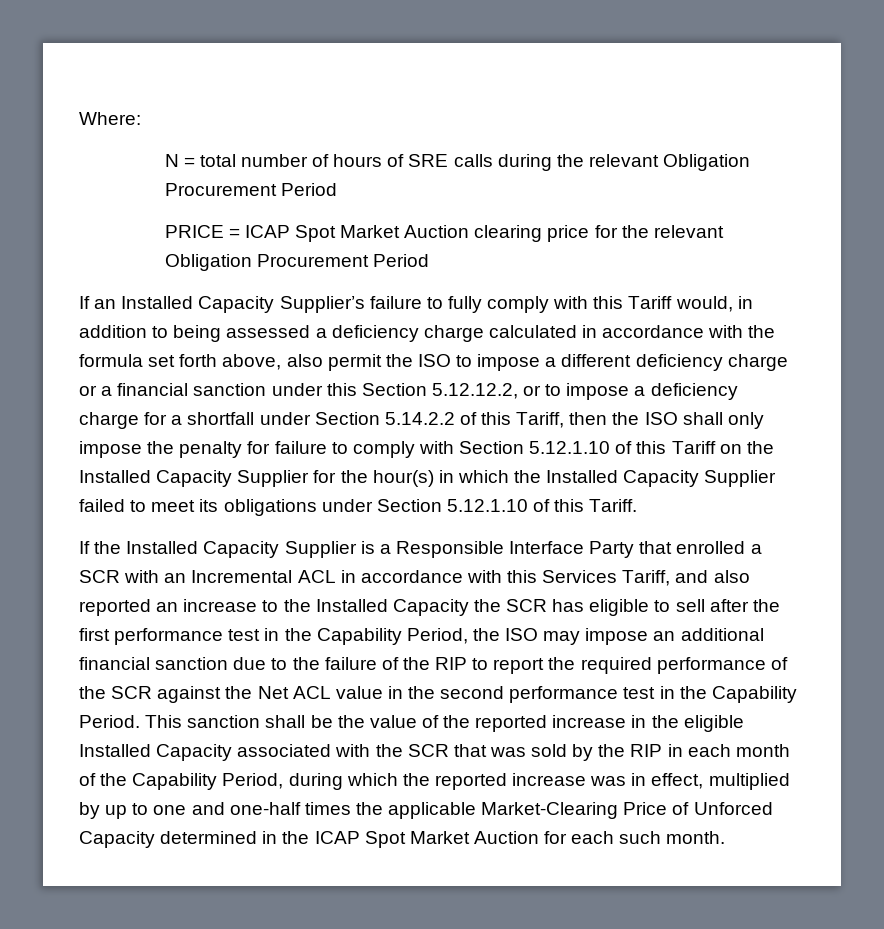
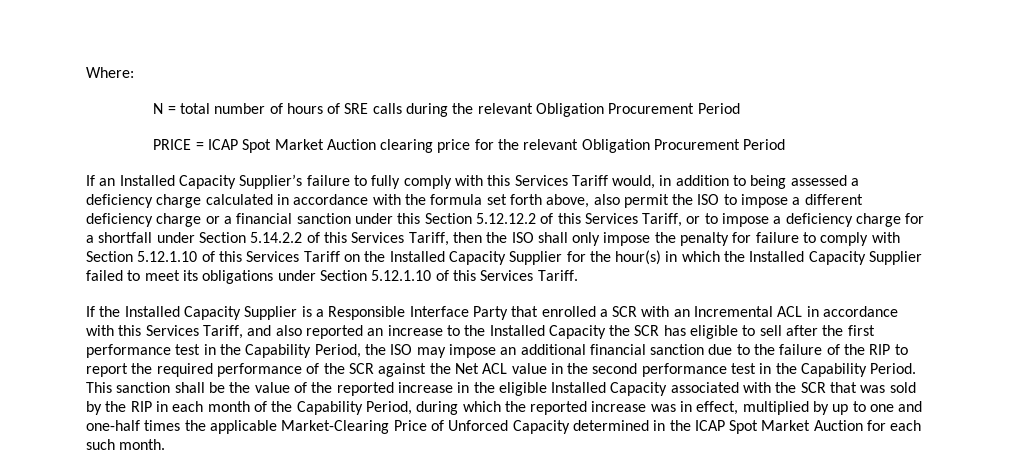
- If an Installed Capacity Supplier’s failure to fully comply with this Tariff would, in addition to being assessed a deficiency charge calculated in accordance with the formula set forth above, also permit the ISO to impose a different deficiency charge or a financial sanction under this Section 5.12.12.2, or to impose a deficiency charge for a shortfall under Section 5.14.2.2 of this Tariff, then the ISO shall only impose the penalty for failure to comply with Section 5.12.1.10 of this Tariff on the Installed Capacity Supplier for the hour(s) in which the Installed Capacity Supplier failed to meet its obligations under Section 5.12.1.10 of this Tariff.
+ If an Installed Capacity Supplier’s failure to fully comply with this Services Tariff would, in addition to being assessed a deficiency charge calculated in accordance with the formula set forth above, also permit the ISO to impose a different deficiency charge or a financial sanction under this Section 5.12.12.2 of this Services Tariff, or to impose a deficiency charge for a shortfall under Section 5.14.2.2 of this Services Tariff, then the ISO shall only impose the penalty for failure to comply with Section 5.12.1.10 of this Services Tariff on the Installed Capacity Supplier for the hour(s) in which the Installed Capacity Supplier failed to meet its obligations under Section 5.12.1.10 of this Services Tariff.

